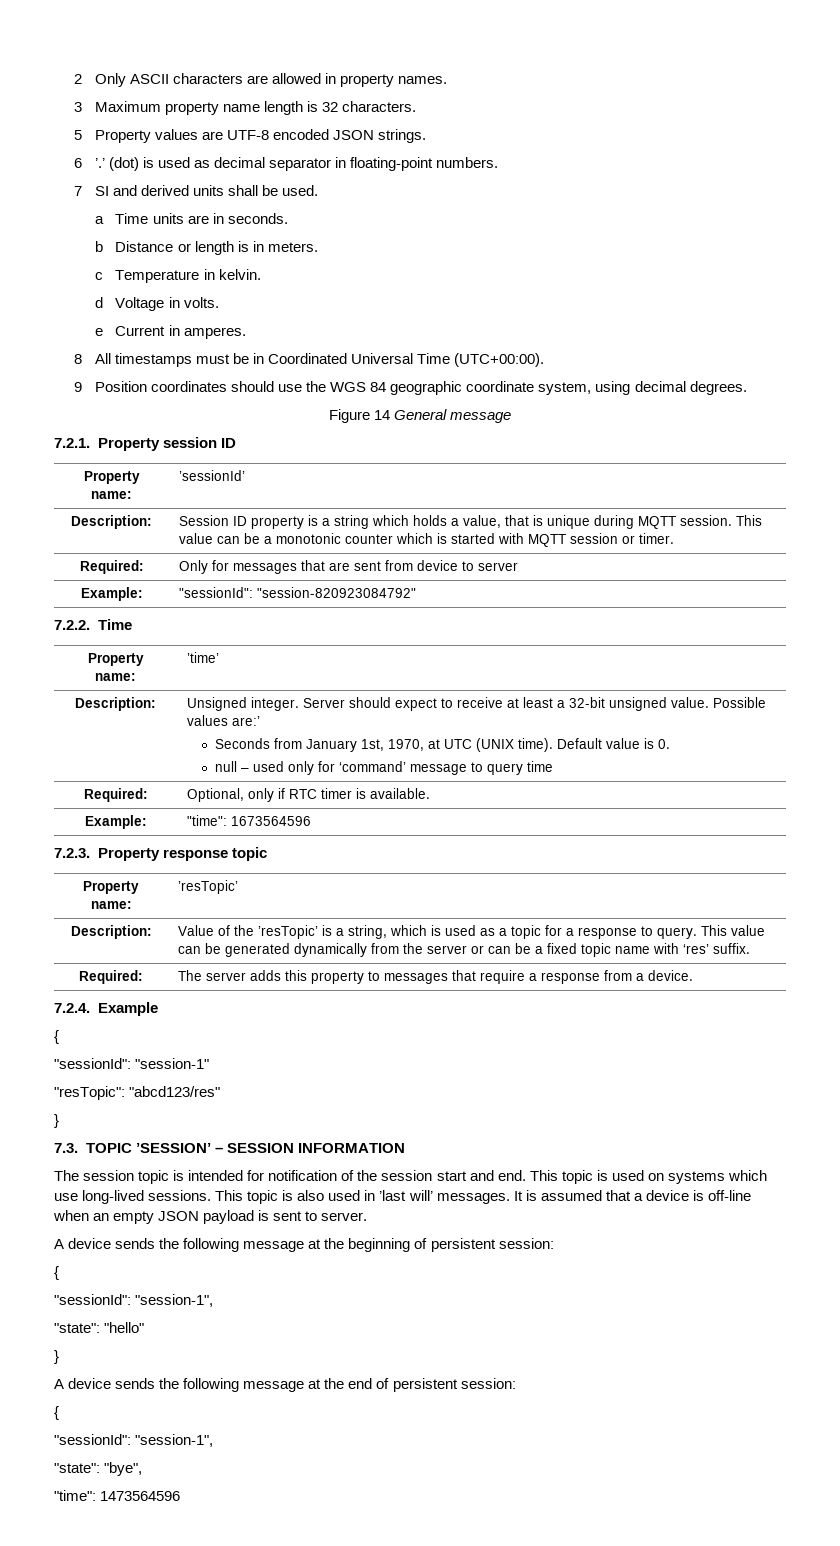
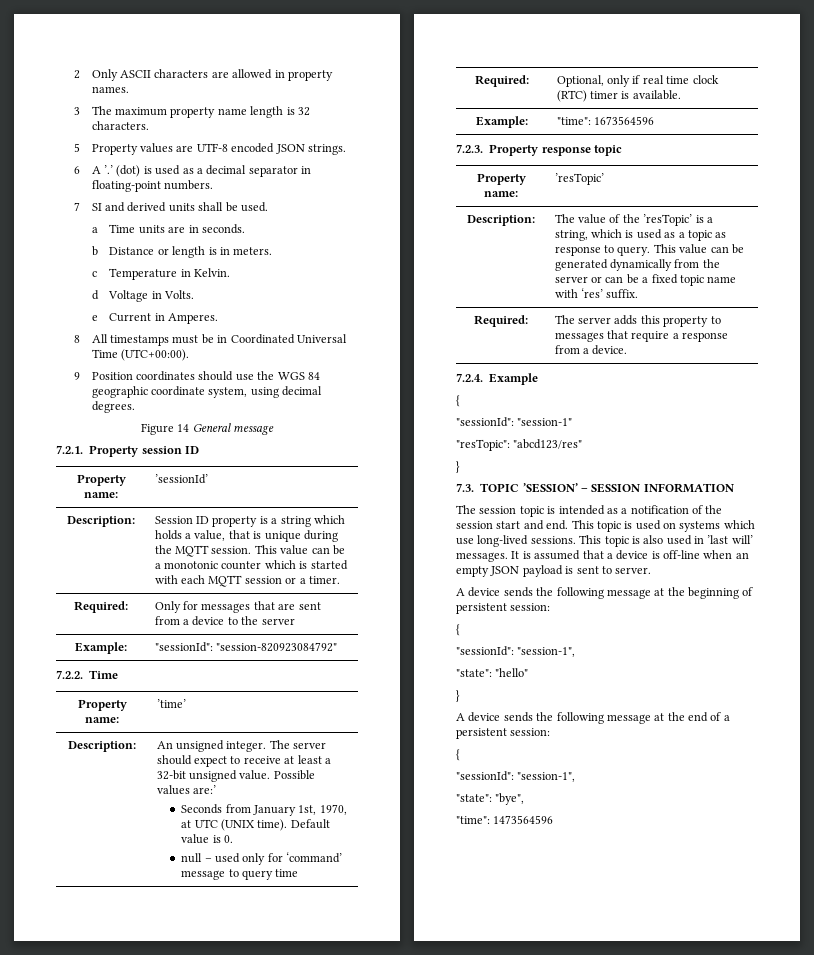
- 3 Maximum property name length is 32 characters.
+ 3 The maximum property name length is 32 characters.
- 6 ’.’
+ 6 A ’.’
- (dot) is used as decimal separator in floating-point numbers.
+ (dot) is used as a decimal separator in floating-point numbers.
- c Temperature in kelvin.
+ c Temperature in Kelvin.
- d Voltage in volts.
+ d Voltage in Volts.
- e Current in amperes.
+ e Current in Amperes.
- Description: | Session ID property is a string which holds a value, that is unique during MQTT session. This value can be a monotonic counter which is started with MQTT session or timer.
+ Description: | Session ID property is a string which holds a value, that is unique during the MQTT session. This value can be a monotonic counter which is started with each MQTT session or a timer.
- Required: | Only for messages that are sent from device to server
+ Required: | Only for messages that are sent from a device to the server
- Unsigned integer. Server should expect to receive at least a 32-bit unsigned value.
+ An unsigned integer. The server should expect to receive at least a 32-bit unsigned value.
- Required: | Optional, only if RTC timer is available.
+ Required: | Optional, only if real time clock (RTC) timer is available.
- Description: | Value of the ’resTopic’ is a string, which is used as a topic for a response to query. This value can be generated dynamically from the server or can be a fixed topic name with ‘res’ suffix.
+ Description: | The value of the ’resTopic’ is a string, which is used as a topic as response to query. This value can be generated dynamically from the server or can be a fixed topic name with ‘res’ suffix.
- The session topic is intended for notification of the session start and end.
+ The session topic is intended as a notification of the session start and end.
- A device sends the following message at the end of persistent session:
+ A device sends the following message at the end of a persistent session:

